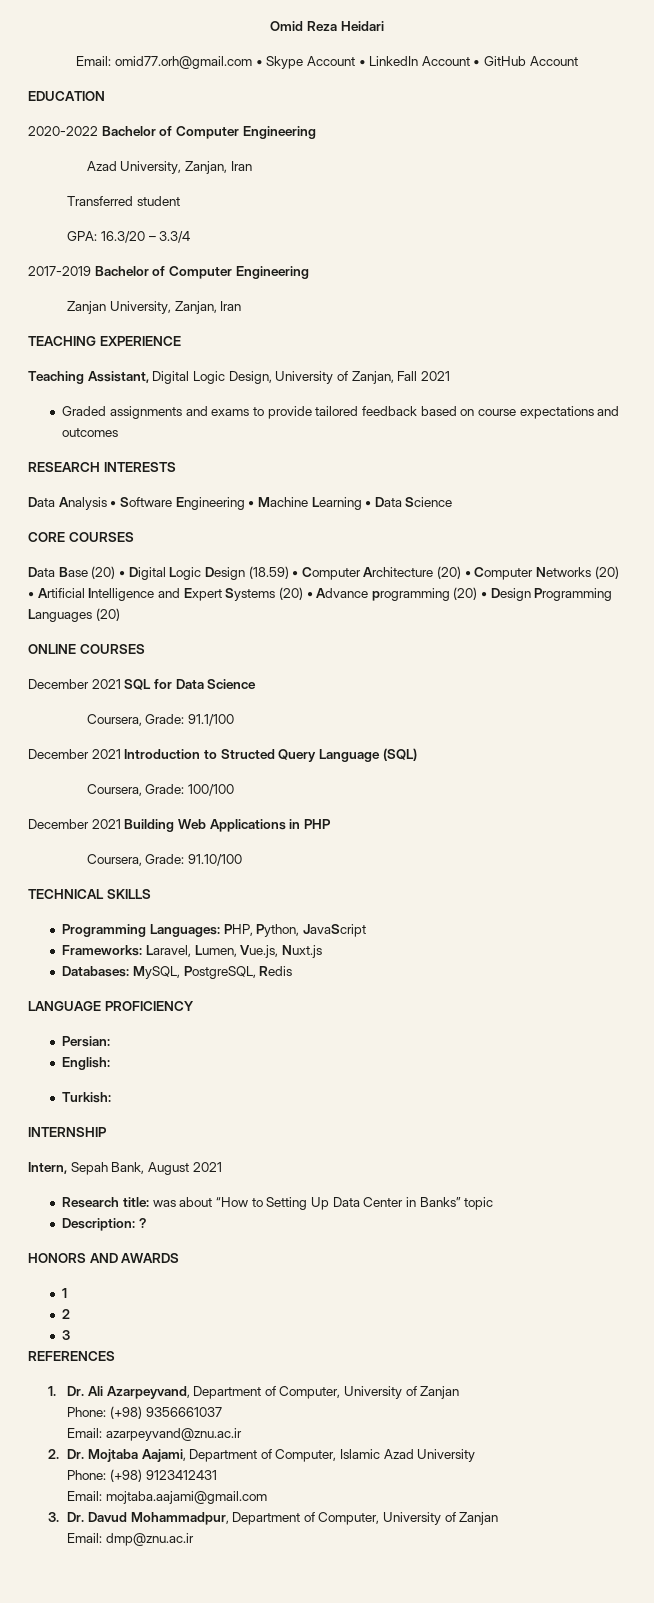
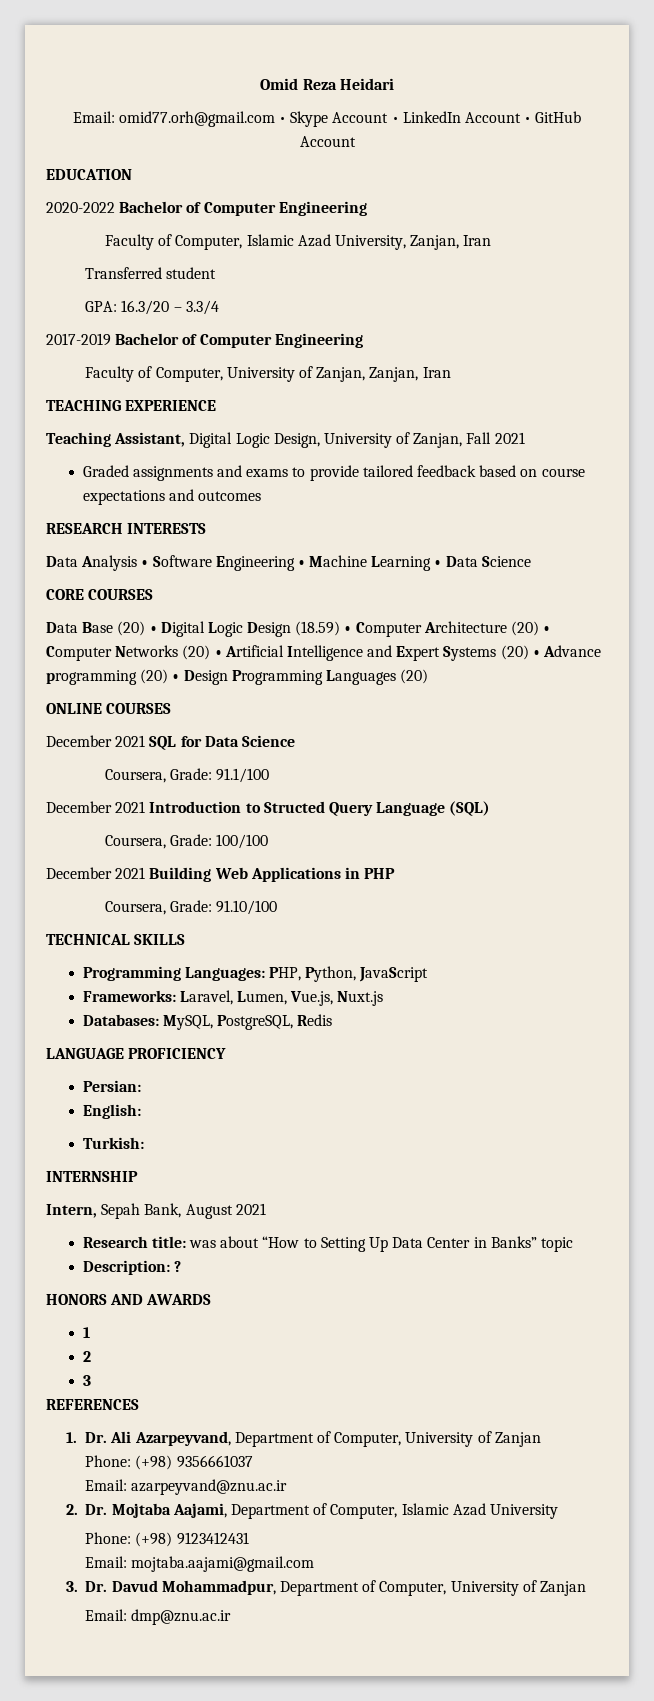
- Azad University, Zanjan, Iran
+ Faculty of Computer, Islamic Azad University, Zanjan, Iran
- Zanjan University, Zanjan, Iran
+ Faculty of Computer, University of Zanjan, Zanjan, Iran

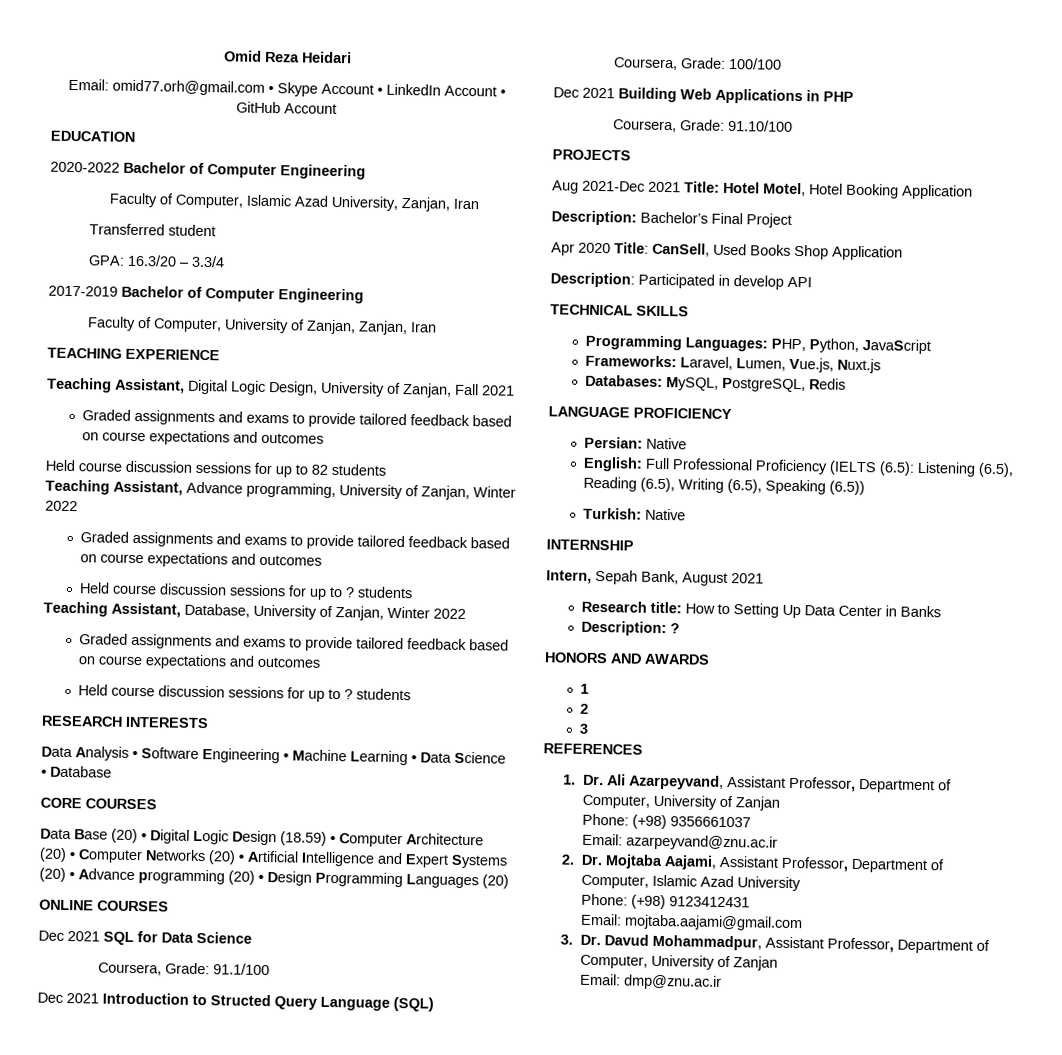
+ Held course discussion sessions for up to 82 students
+ Teaching Assistant, Advance programming, University of Zanjan, Winter 2022
+ Graded assignments and exams to provide tailored feedback based on course expectations and outcomes
+ Held course discussion sessions for up to ? students
+ Teaching Assistant, Database, University of Zanjan, Winter 2022
+ Graded assignments and exams to provide tailored feedback based on course expectations and outcomes
+ Held course discussion sessions for up to ? students
- Data Analysis • Software Engineering • Machine Learning • Data Science
+ Data Analysis • Software Engineering • Machine Learning • Data Science • Database
- December 2021 SQL for Data Science
+ Dec 2021 SQL for Data Science
- December 2021 Introduction to Structed Query Language (SQL)
+ Dec 2021 Introduction to Structed Query Language (SQL)
- December 2021 Building Web Applications in PHP
+ Dec 2021 Building Web Applications in PHP
+ PROJECTS
+ Aug 2021-Dec 2021 Title: Hotel Motel, Hotel Booking Application
+ Description: Bachelor’s Final Project
+ Apr 2020 Title: CanSell, Used Books Shop Application
+ Description: Participated in develop API
- Persian:
+ Persian: Native
- English:
+ English: Full Professional Proficiency (IELTS (6.5): Listening (6.5), Reading (6.5), Writing (6.5), Speaking (6.5))
- Turkish:
+ Turkish: Native
- Research title: was about “How to Setting Up Data Center in Banks” topic
+ Research title: How to Setting Up Data Center in Banks
- 1. Dr. Ali Azarpeyvand, Department of Computer, University of Zanjan
+ 1. Dr. Ali Azarpeyvand, Assistant Professor, Department of Computer, University of Zanjan
- 2. Dr. Mojtaba Aajami, Department of Computer, Islamic Azad University
+ 2. Dr. Mojtaba Aajami, Assistant Professor, Department of Computer, Islamic Azad University
- 3. Dr. Davud Mohammadpur, Department of Computer, University of Zanjan
+ 3. Dr. Davud Mohammadpur, Assistant Professor, Department of Computer, University of Zanjan

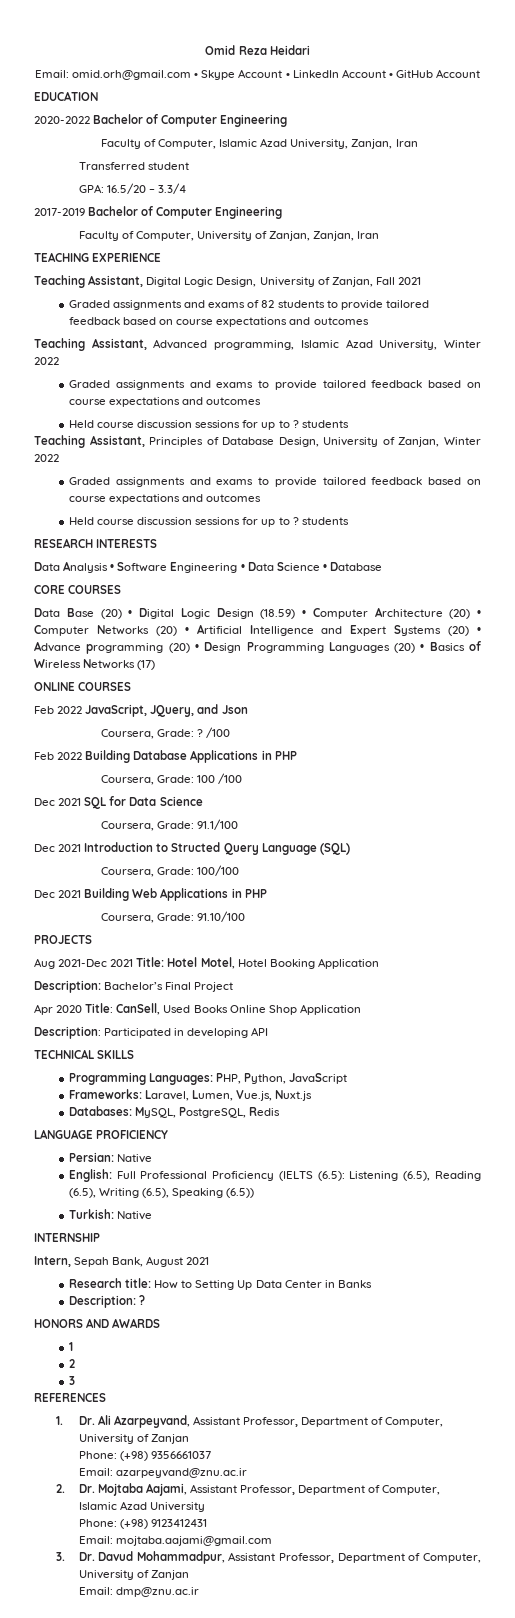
- Email: omid77.orh@gmail.com • Skype Account • LinkedIn Account • GitHub Account
+ Email: omid.orh@gmail.com • Skype Account • LinkedIn Account • GitHub Account
- GPA: 16.3/20 – 3.3/4
+ GPA: 16.5/20 – 3.3/4
  Teaching Assistant, Digital Logic Design, University of Zanjan, Fall 2021
- Graded assignments and exams to provide tailored feedback based on course expectations and outcomes
+ Graded assignments and exams of 82 students to provide tailored feedback based on course expectations and outcomes
- Held course discussion sessions for up to 82 students
- Teaching Assistant, Advance programming, University of Zanjan, Winter 2022
+ Teaching Assistant, Advanced programming, Islamic Azad University, Winter 2022
- Teaching Assistant, Database, University of Zanjan, Winter 2022
+ Teaching Assistant, Principles of Database Design, University of Zanjan, Winter 2022
- Data Analysis • Software Engineering • Machine Learning • Data Science • Database
+ Data Analysis • Software Engineering • Data Science • Database
- Data Base (20) • Digital Logic Design (18.59) • Computer Architecture (20) • Computer Networks (20) • Artificial Intelligence and Expert Systems (20) • Advance programming (20) • Design Programming Languages (20)
+ Data Base (20) • Digital Logic Design (18.59) • Computer Architecture (20) • Computer Networks (20) • Artificial Intelligence and Expert Systems (20) • Advance programming (20) • Design Programming Languages (20) • Basics of Wireless Networks (17)
  ONLINE COURSES
+ Feb 2022 JavaScript, JQuery, and Json
+ Coursera, Grade: ? /100
+ Feb 2022 Building Database Applications in PHP
+ Coursera, Grade: 100 /100
- Apr 2020 Title: CanSell, Used Books Shop Application
+ Apr 2020 Title: CanSell, Used Books Online Shop Application
- Description: Participated in develop API
+ Description: Participated in developing API

